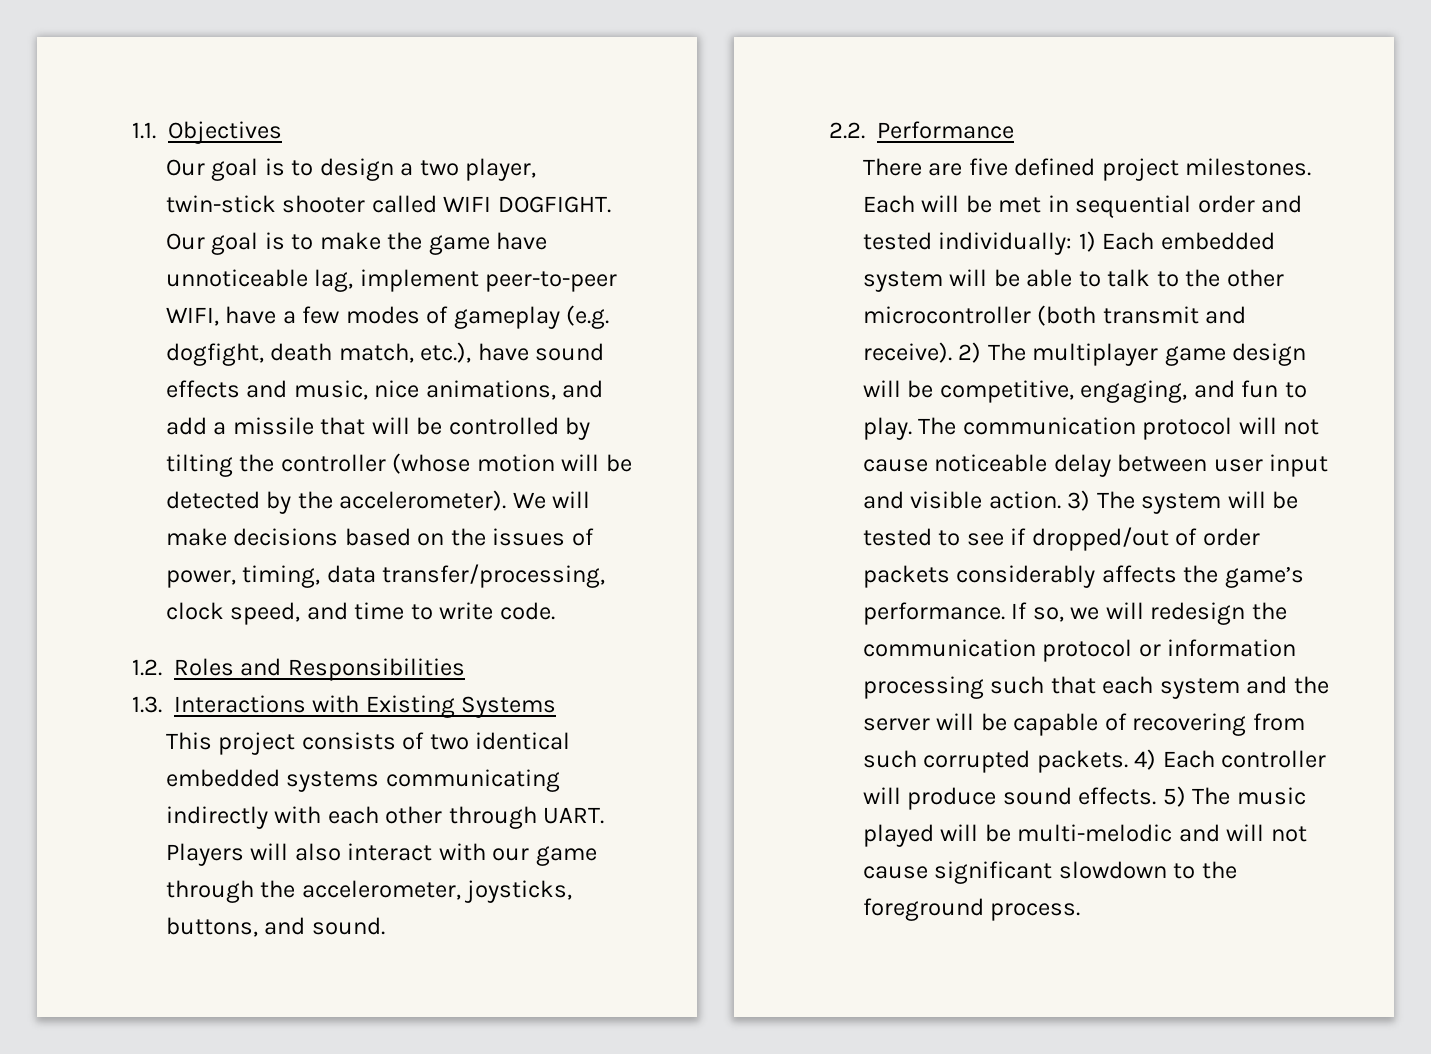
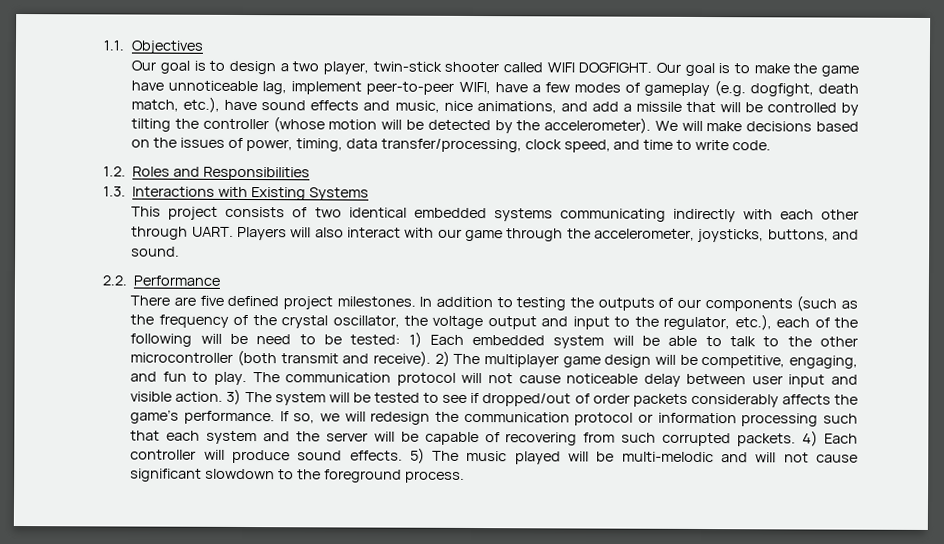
- Each will be met in sequential order and tested individually: 1) Each embedded system will be able to talk to the other microcontroller (both transmit and receive).
+ In addition to testing the outputs of our components (such as the frequency of the crystal oscillator, the voltage output and input to the regulator, etc.), each of the following will be need to be tested: 1) Each embedded system will be able to talk to the other microcontroller (both transmit and receive).

